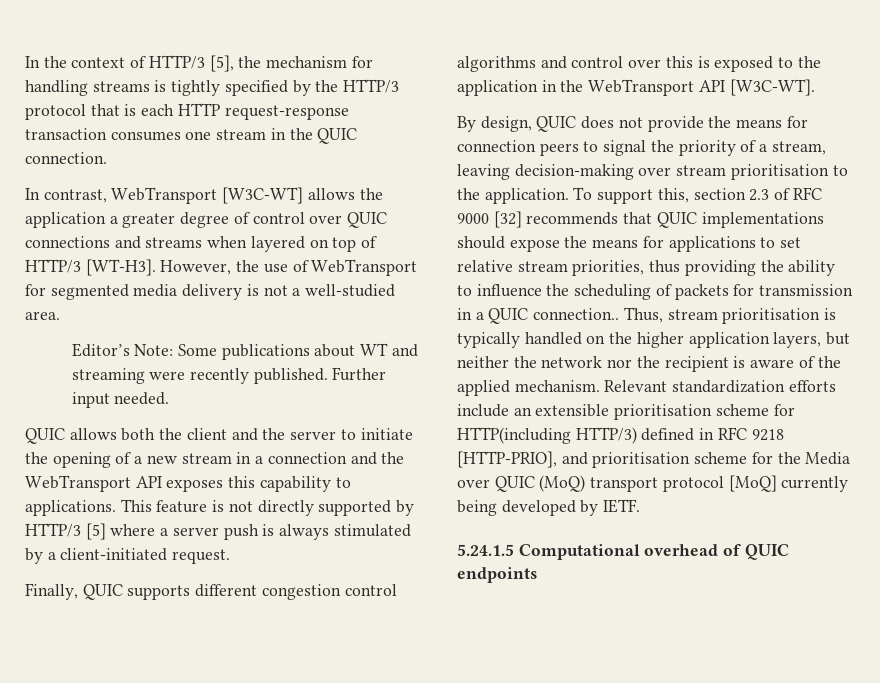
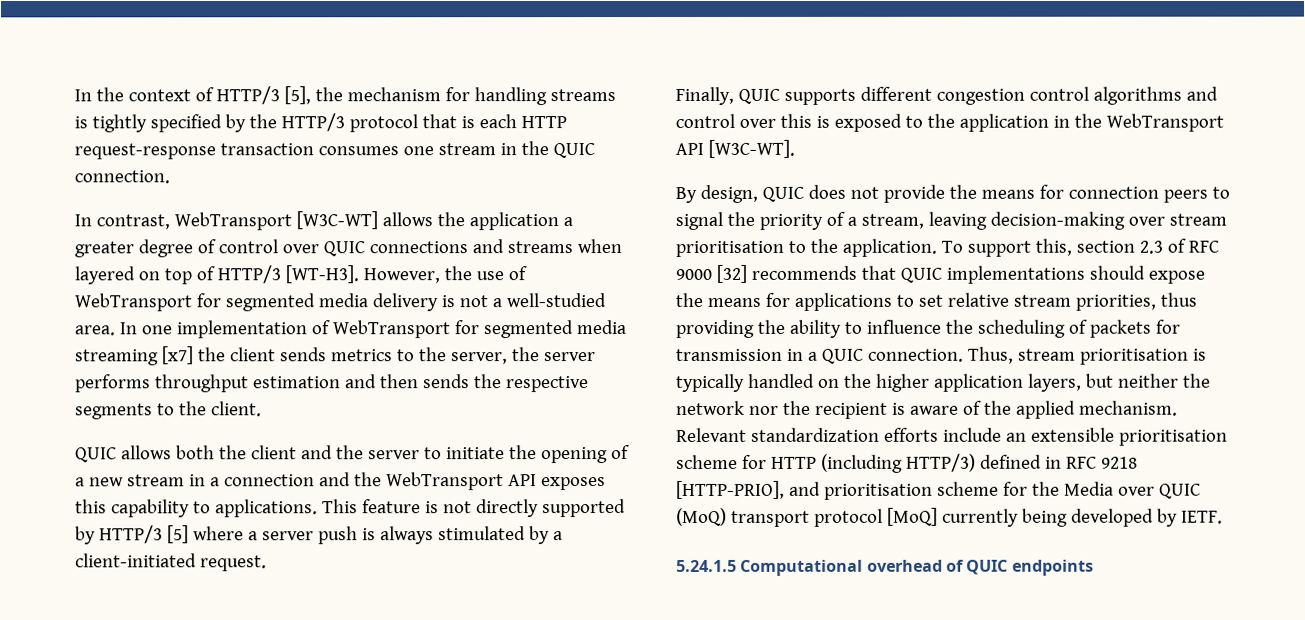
- However, the use of WebTransport for segmented media delivery is not a well-studied area.
- Editor’s Note: Some publications about WT and streaming were recently published. Further input needed.
+ However, the use of WebTransport for segmented media delivery is not a well-studied area. In one implementation of WebTransport for segmented media streaming [x7] the client sends metrics to the server, the server performs throughput estimation and then sends the respective segments to the client.
- To support this, section 2.3 of RFC 9000 [32] recommends that QUIC implementations should expose the means for applications to set relative stream priorities, thus providing the ability to influence the scheduling of packets for transmission in a QUIC connection..
+ To support this, section 2.3 of RFC 9000 [32] recommends that QUIC implementations should expose the means for applications to set relative stream priorities, thus providing the ability to influence the scheduling of packets for transmission in a QUIC connection.
- Relevant standardization efforts include an extensible prioritisation scheme for HTTP(including HTTP/3) defined in RFC 9218 [HTTP-PRIO], and prioritisation scheme for the Media over QUIC (MoQ) transport protocol [MoQ] currently being developed by IETF.
+ Relevant standardization efforts include an extensible prioritisation scheme for HTTP (including HTTP/3) defined in RFC 9218 [HTTP-PRIO], and prioritisation scheme for the Media over QUIC (MoQ) transport protocol [MoQ] currently being developed by IETF.

